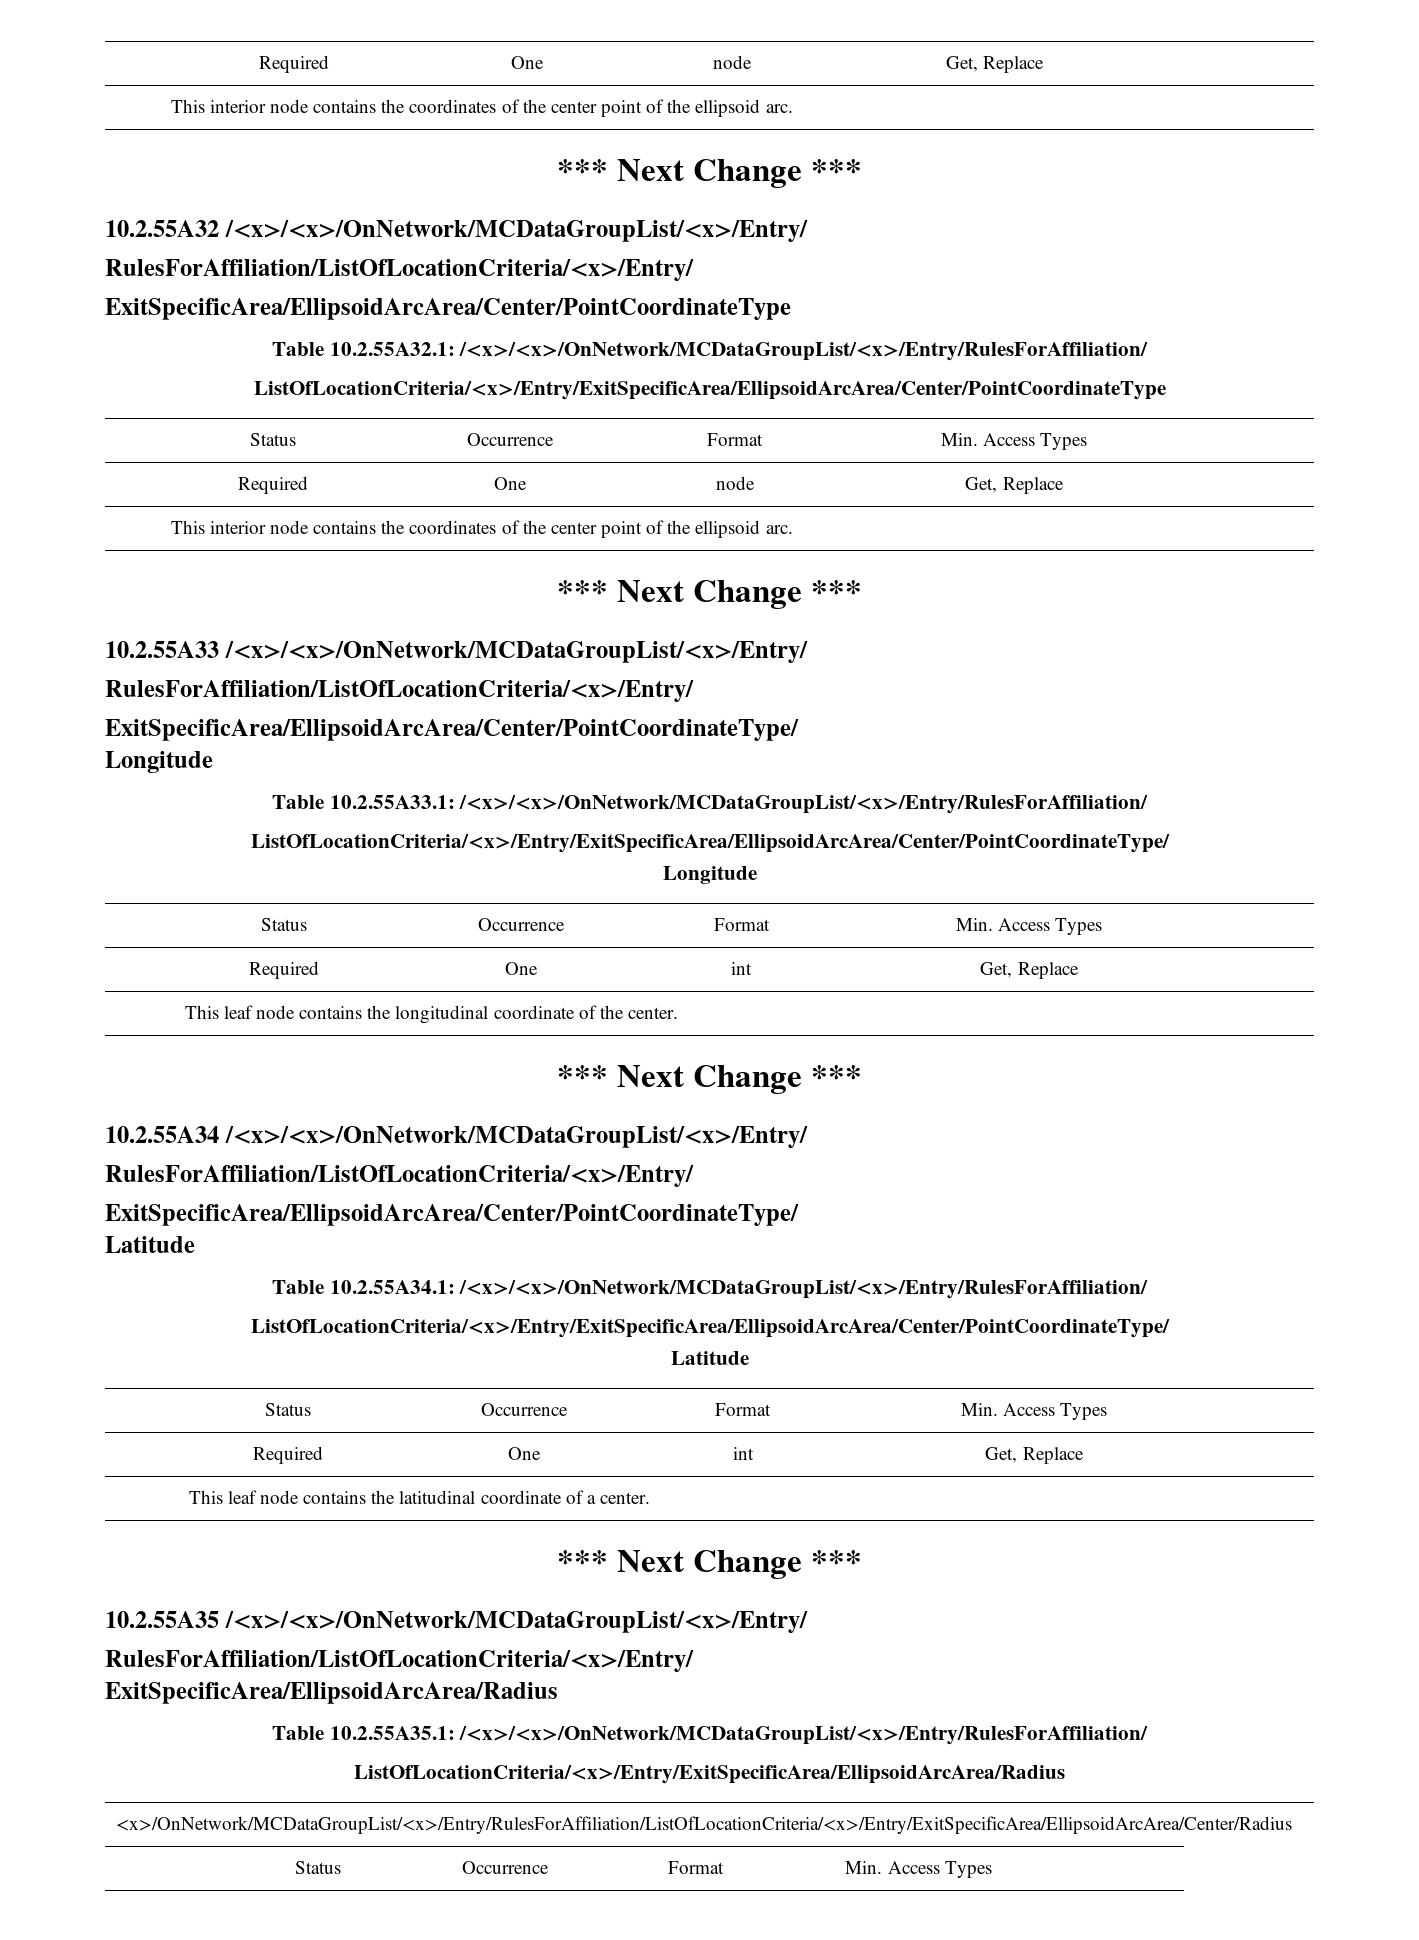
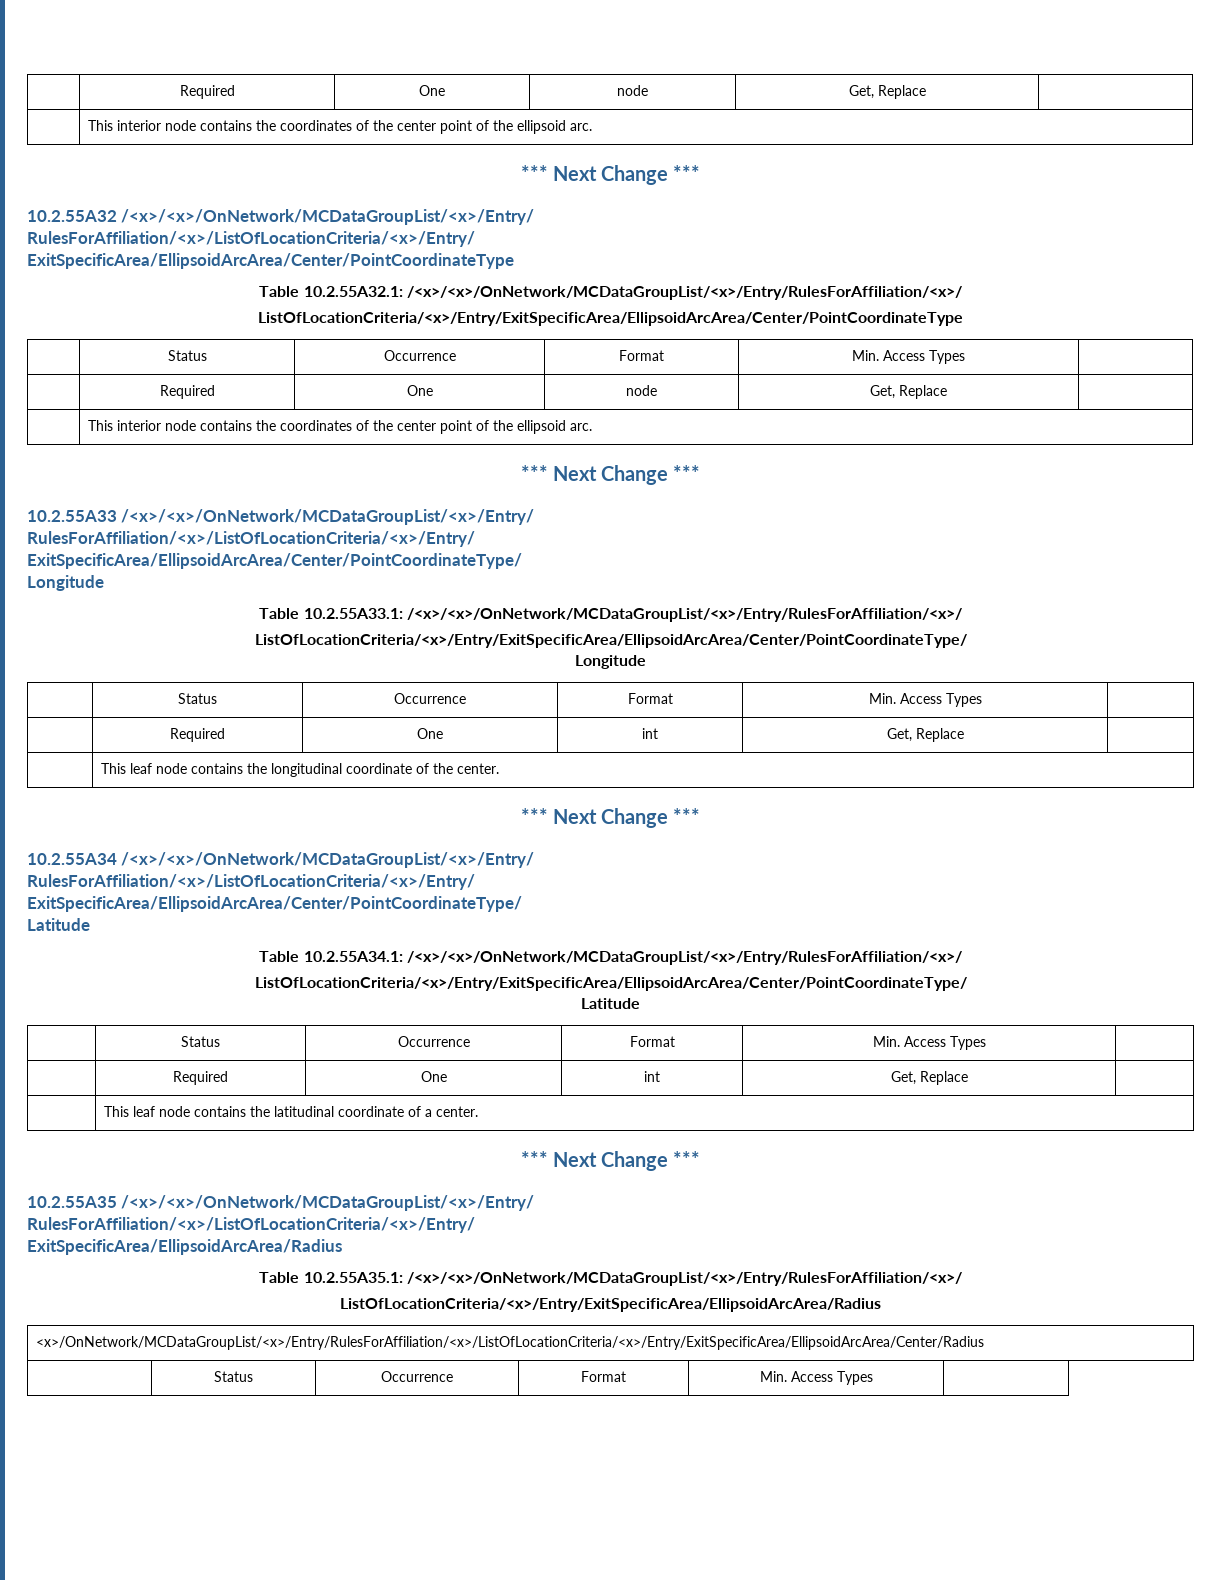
  10.2.55A32 /<x>/<x>/OnNetwork/MCDataGroupList/<x>/Entry/
- RulesForAffiliation/ListOfLocationCriteria/<x>/Entry/
+ RulesForAffiliation/<x>/ListOfLocationCriteria/<x>/Entry/
- Table 10.2.55A32.1: /<x>/<x>/OnNetwork/MCDataGroupList/<x>/Entry/RulesForAffiliation/
+ Table 10.2.55A32.1: /<x>/<x>/OnNetwork/MCDataGroupList/<x>/Entry/RulesForAffiliation/<x>/
  10.2.55A33 /<x>/<x>/OnNetwork/MCDataGroupList/<x>/Entry/
- RulesForAffiliation/ListOfLocationCriteria/<x>/Entry/
+ RulesForAffiliation/<x>/ListOfLocationCriteria/<x>/Entry/
- Table 10.2.55A33.1: /<x>/<x>/OnNetwork/MCDataGroupList/<x>/Entry/RulesForAffiliation/
+ Table 10.2.55A33.1: /<x>/<x>/OnNetwork/MCDataGroupList/<x>/Entry/RulesForAffiliation/<x>/
  10.2.55A34 /<x>/<x>/OnNetwork/MCDataGroupList/<x>/Entry/
- RulesForAffiliation/ListOfLocationCriteria/<x>/Entry/
+ RulesForAffiliation/<x>/ListOfLocationCriteria/<x>/Entry/
- Table 10.2.55A34.1: /<x>/<x>/OnNetwork/MCDataGroupList/<x>/Entry/RulesForAffiliation/
+ Table 10.2.55A34.1: /<x>/<x>/OnNetwork/MCDataGroupList/<x>/Entry/RulesForAffiliation/<x>/
  10.2.55A35 /<x>/<x>/OnNetwork/MCDataGroupList/<x>/Entry/
- RulesForAffiliation/ListOfLocationCriteria/<x>/Entry/
+ RulesForAffiliation/<x>/ListOfLocationCriteria/<x>/Entry/
- Table 10.2.55A35.1: /<x>/<x>/OnNetwork/MCDataGroupList/<x>/Entry/RulesForAffiliation/
+ Table 10.2.55A35.1: /<x>/<x>/OnNetwork/MCDataGroupList/<x>/Entry/RulesForAffiliation/<x>/
- <x>/OnNetwork/MCDataGroupList/<x>/Entry/RulesForAffiliation/ListOfLocationCriteria/<x>/Entry/ExitSpecificArea/EllipsoidArcArea/Center/Radius
+ <x>/OnNetwork/MCDataGroupList/<x>/Entry/RulesForAffiliation/<x>/ListOfLocationCriteria/<x>/Entry/ExitSpecificArea/EllipsoidArcArea/Center/Radius

